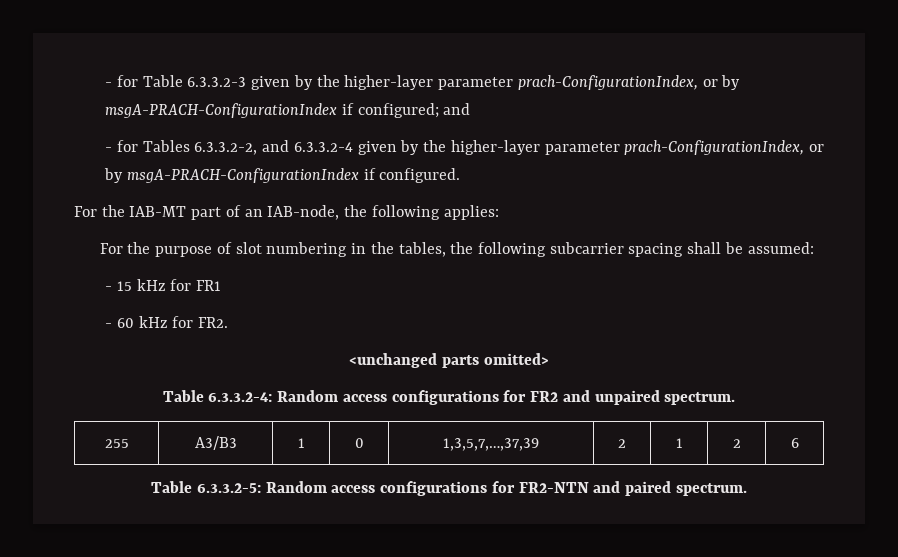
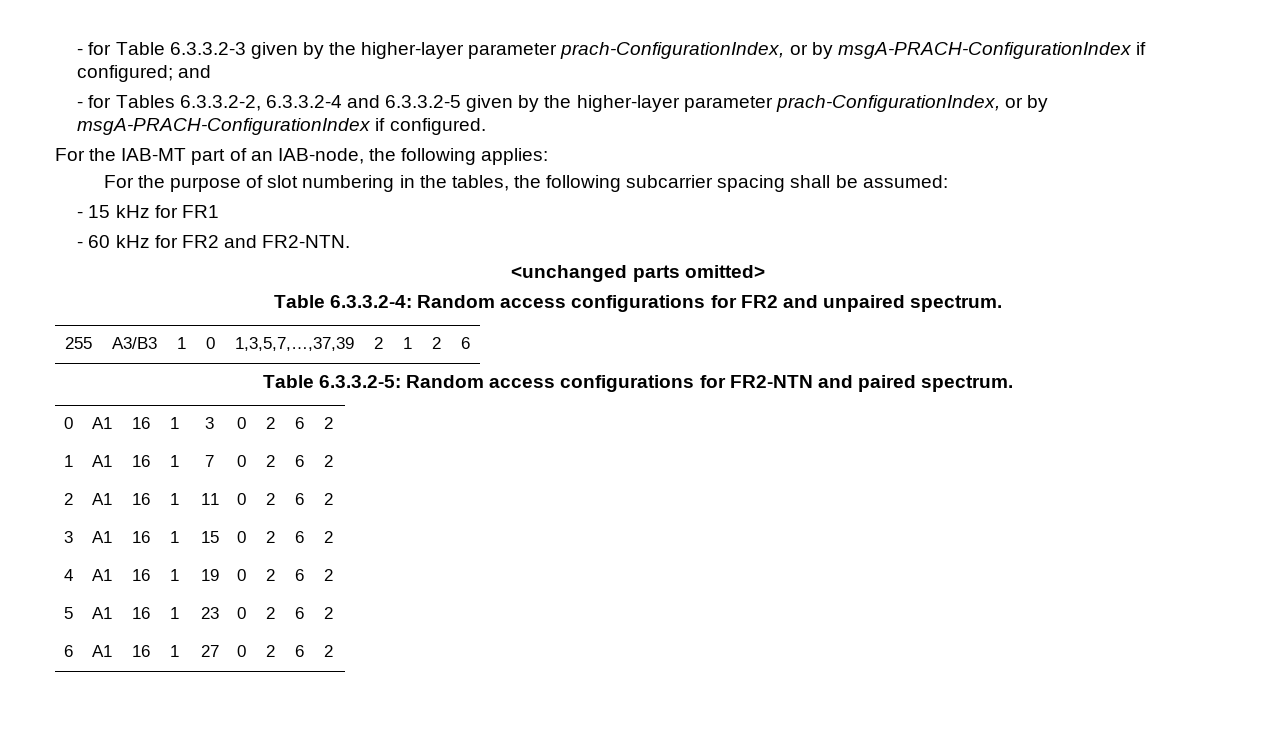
- - for Tables 6.3.3.2-2, and 6.3.3.2-4 given by the higher-layer parameter prach-ConfigurationIndex, or by msgA-PRACH-ConfigurationIndex if configured.
+ - for Tables 6.3.3.2-2, 6.3.3.2-4 and 6.3.3.2-5 given by the higher-layer parameter prach-ConfigurationIndex, or by msgA-PRACH-ConfigurationIndex if configured.
- - 60 kHz for FR2.
+ - 60 kHz for FR2 and FR2-NTN.
+ 0 | A1 | 16 | 1 | 3 | 0 | 2 | 6 | 2
+ 1 | A1 | 16 | 1 | 7 | 0 | 2 | 6 | 2
+ 2 | A1 | 16 | 1 | 11 | 0 | 2 | 6 | 2
+ 3 | A1 | 16 | 1 | 15 | 0 | 2 | 6 | 2
+ 4 | A1 | 16 | 1 | 19 | 0 | 2 | 6 | 2
+ 5 | A1 | 16 | 1 | 23 | 0 | 2 | 6 | 2
+ 6 | A1 | 16 | 1 | 27 | 0 | 2 | 6 | 2

